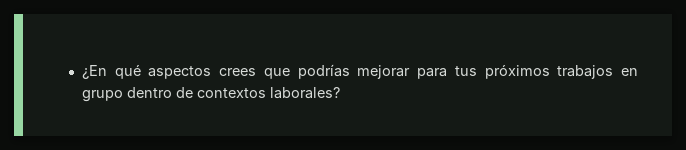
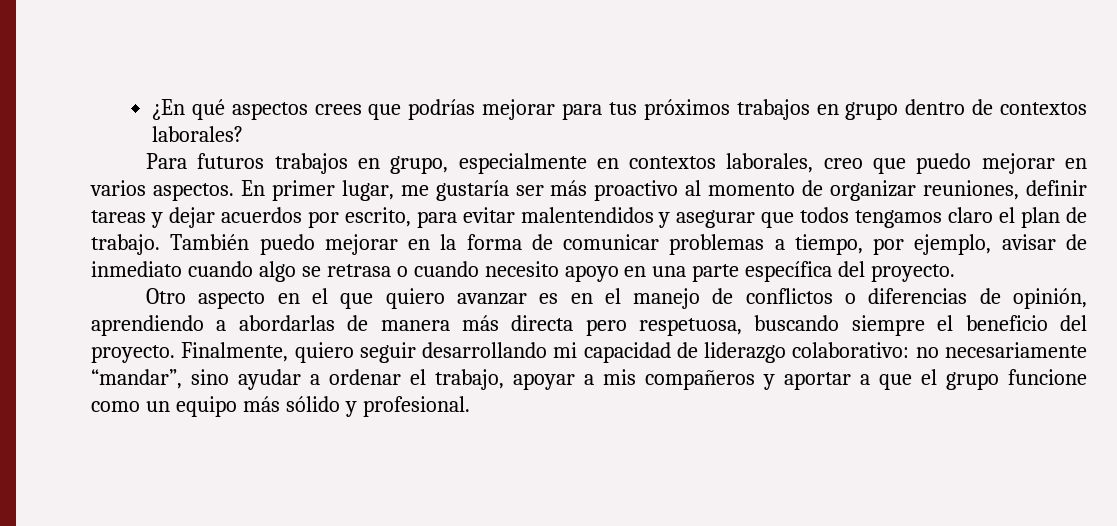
+ Para futuros trabajos en grupo, especialmente en contextos laborales, creo que puedo mejorar en varios aspectos. En primer lugar, me gustaría ser más proactivo al momento de organizar reuniones, definir tareas y dejar acuerdos por escrito, para evitar malentendidos y asegurar que todos tengamos claro el plan de trabajo. También puedo mejorar en la forma de comunicar problemas a tiempo, por ejemplo, avisar de inmediato cuando algo se retrasa o cuando necesito apoyo en una parte específica del proyecto.
+ Otro aspecto en el que quiero avanzar es en el manejo de conflictos o diferencias de opinión, aprendiendo a abordarlas de manera más directa pero respetuosa, buscando siempre el beneficio del proyecto. Finalmente, quiero seguir desarrollando mi capacidad de liderazgo colaborativo: no necesariamente “mandar”, sino ayudar a ordenar el trabajo, apoyar a mis compañeros y aportar a que el grupo funcione como un equipo más sólido y profesional.

